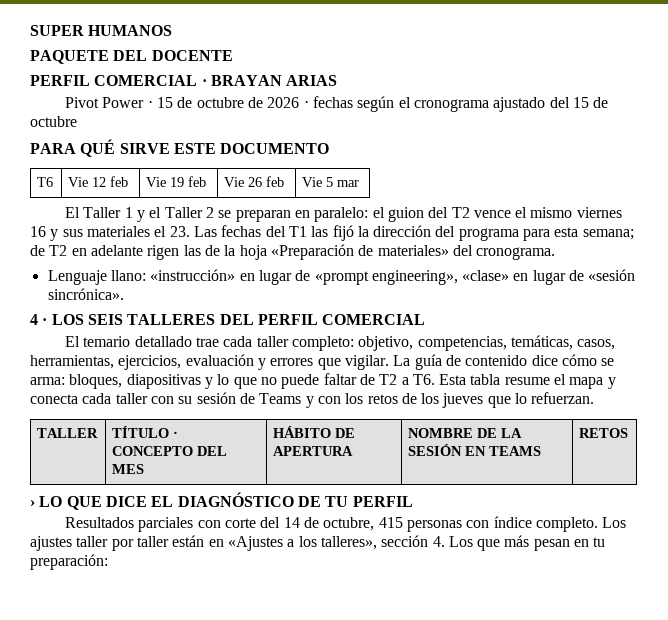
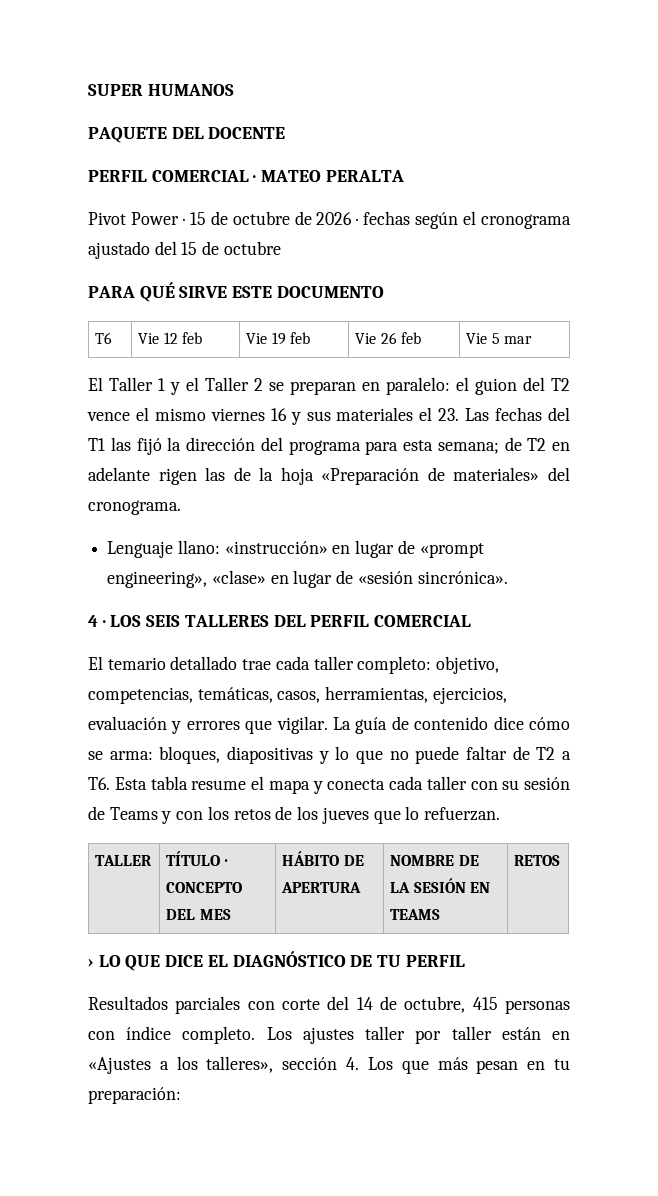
- PERFIL COMERCIAL · BRAYAN ARIAS
+ PERFIL COMERCIAL · MATEO PERALTA

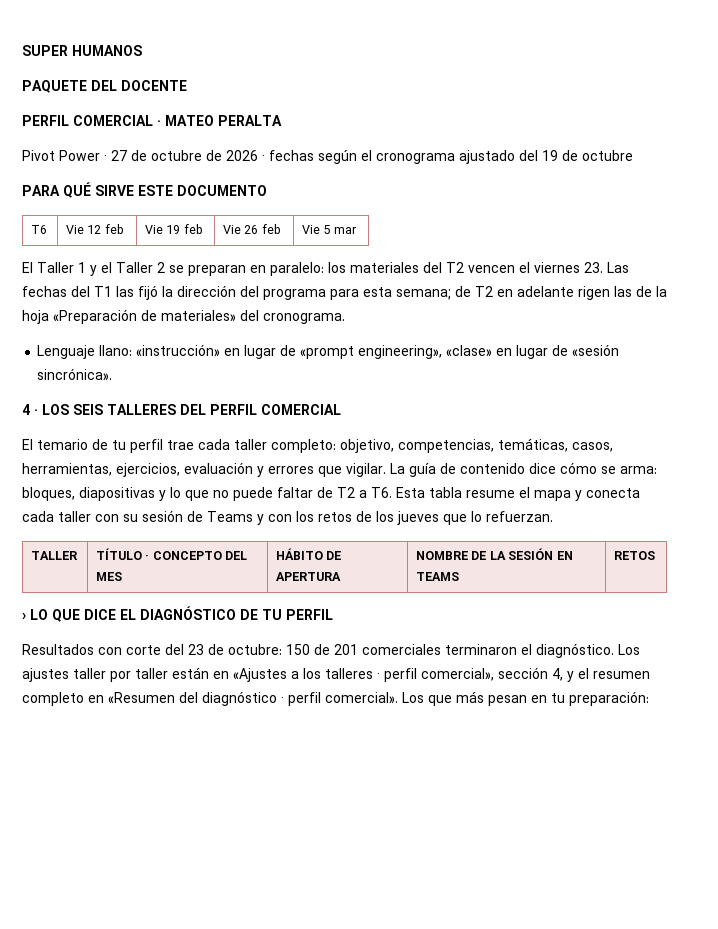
- Pivot Power · 15 de octubre de 2026 · fechas según el cronograma ajustado del 15 de octubre
+ Pivot Power · 27 de octubre de 2026 · fechas según el cronograma ajustado del 19 de octubre
- El Taller 1 y el Taller 2 se preparan en paralelo: el guion del T2 vence el mismo viernes 16 y sus materiales el 23. Las fechas del T1 las fijó la dirección del programa para esta semana; de T2 en adelante rigen las de la hoja «Preparación de materiales» del cronograma.
+ El Taller 1 y el Taller 2 se preparan en paralelo: los materiales del T2 vencen el viernes 23. Las fechas del T1 las fijó la dirección del programa para esta semana; de T2 en adelante rigen las de la hoja «Preparación de materiales» del cronograma.
- El temario detallado trae cada taller completo: objetivo, competencias, temáticas, casos, herramientas, ejercicios, evaluación y errores que vigilar.
+ El temario de tu perfil trae cada taller completo: objetivo, competencias, temáticas, casos, herramientas, ejercicios, evaluación y errores que vigilar.
- Resultados parciales con corte del 14 de octubre, 415 personas con índice completo.
+ Resultados con corte del 23 de octubre: 150 de 201 comerciales terminaron el diagnóstico.
- Los ajustes taller por taller están en «Ajustes a los talleres», sección 4. Los que más pesan en tu preparación:
+ Los ajustes taller por taller están en «Ajustes a los talleres · perfil comercial», sección 4, y el resumen completo en «Resumen del diagnóstico · perfil comercial». Los que más pesan en tu preparación:

